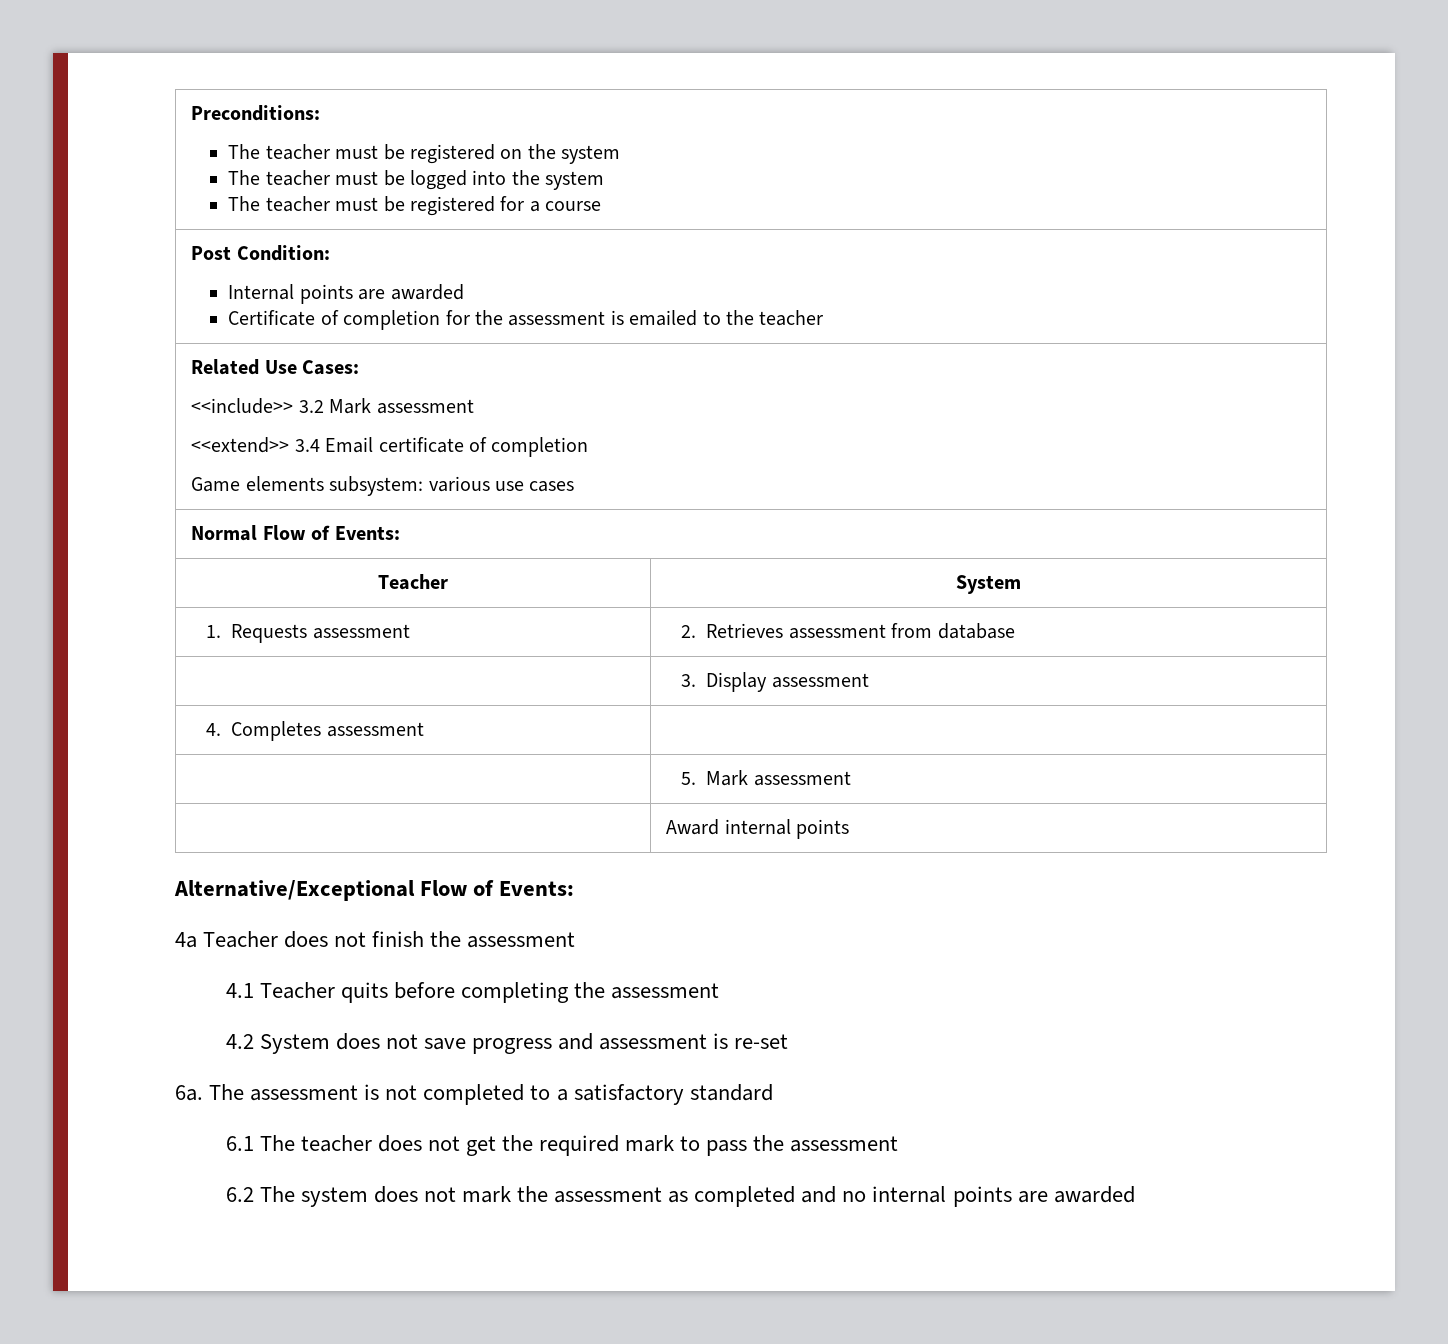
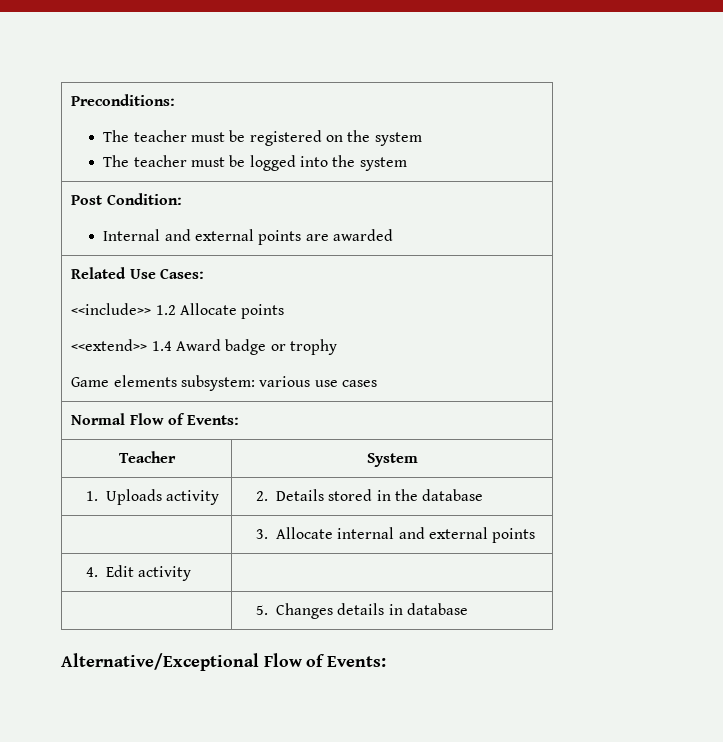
  Preconditions:
  The teacher must be registered on the system
  The teacher must be logged into the system
- The teacher must be registered for a course
  Post Condition:
- Internal points are awarded
- Certificate of completion for the assessment is emailed to the teacher
+ Internal and external points are awarded
  Related Use Cases:
- <<include>> 3.2 Mark assessment
- <<extend>> 3.4 Email certificate of completion
+ <<include>> 1.2 Allocate points
+ <<extend>> 1.4 Award badge or trophy
- 1. Requests assessment | 2. Retrieves assessment from database
- | 3. Display assessment
+ 1. Uploads activity | 2. Details stored in the database
+ | 3. Allocate internal and external points
- 4. Completes assessment |
+ 4. Edit activity |
- | 5. Mark assessment
- | Award internal points
+ | 5. Changes details in database
- 4a Teacher does not finish the assessment
- 4.1 Teacher quits before completing the assessment
- 4.2 System does not save progress and assessment is re-set
- 6a. The assessment is not completed to a satisfactory standard
- 6.1 The teacher does not get the required mark to pass the assessment
- 6.2 The system does not mark the assessment as completed and no internal points are awarded

